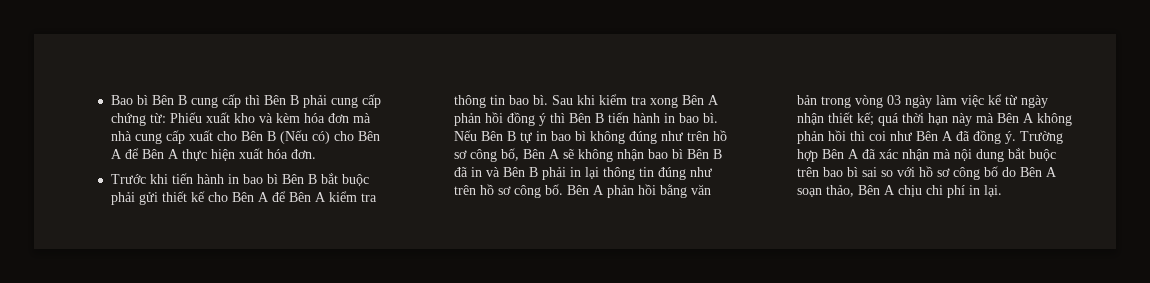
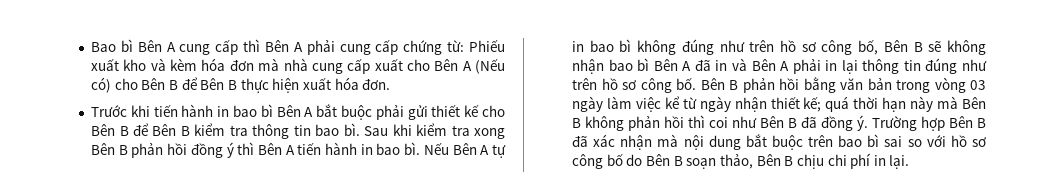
- Bao bì Bên B cung cấp thì Bên B phải cung cấp chứng từ: Phiếu xuất kho và kèm hóa đơn mà nhà cung cấp xuất cho Bên B (Nếu có) cho Bên A để Bên A thực hiện xuất hóa đơn.
+ Bao bì Bên A cung cấp thì Bên A phải cung cấp chứng từ: Phiếu xuất kho và kèm hóa đơn mà nhà cung cấp xuất cho Bên A (Nếu có) cho Bên B để Bên B thực hiện xuất hóa đơn.
- Trước khi tiến hành in bao bì Bên B bắt buộc phải gửi thiết kế cho Bên A để Bên A kiểm tra thông tin bao bì.
+ Trước khi tiến hành in bao bì Bên A bắt buộc phải gửi thiết kế cho Bên B để Bên B kiểm tra thông tin bao bì.
- Sau khi kiểm tra xong Bên A phản hồi đồng ý thì Bên B tiến hành in bao bì.
+ Sau khi kiểm tra xong Bên B phản hồi đồng ý thì Bên A tiến hành in bao bì.
- Nếu Bên B tự in bao bì không đúng như trên hồ sơ công bố, Bên A sẽ không nhận bao bì Bên B đã in và Bên B phải in lại thông tin đúng như trên hồ sơ công bố.
+ Nếu Bên A tự in bao bì không đúng như trên hồ sơ công bố, Bên B sẽ không nhận bao bì Bên A đã in và Bên A phải in lại thông tin đúng như trên hồ sơ công bố.
- Bên A phản hồi bằng văn bản trong vòng 03 ngày làm việc kể từ ngày nhận thiết kế; quá thời hạn này mà Bên A không phản hồi thì coi như Bên A đã đồng ý.
+ Bên B phản hồi bằng văn bản trong vòng 03 ngày làm việc kể từ ngày nhận thiết kế; quá thời hạn này mà Bên B không phản hồi thì coi như Bên B đã đồng ý.
- Trường hợp Bên A đã xác nhận mà nội dung bắt buộc trên bao bì sai so với hồ sơ công bố do Bên A soạn thảo, Bên A chịu chi phí in lại.
+ Trường hợp Bên B đã xác nhận mà nội dung bắt buộc trên bao bì sai so với hồ sơ công bố do Bên B soạn thảo, Bên B chịu chi phí in lại.

